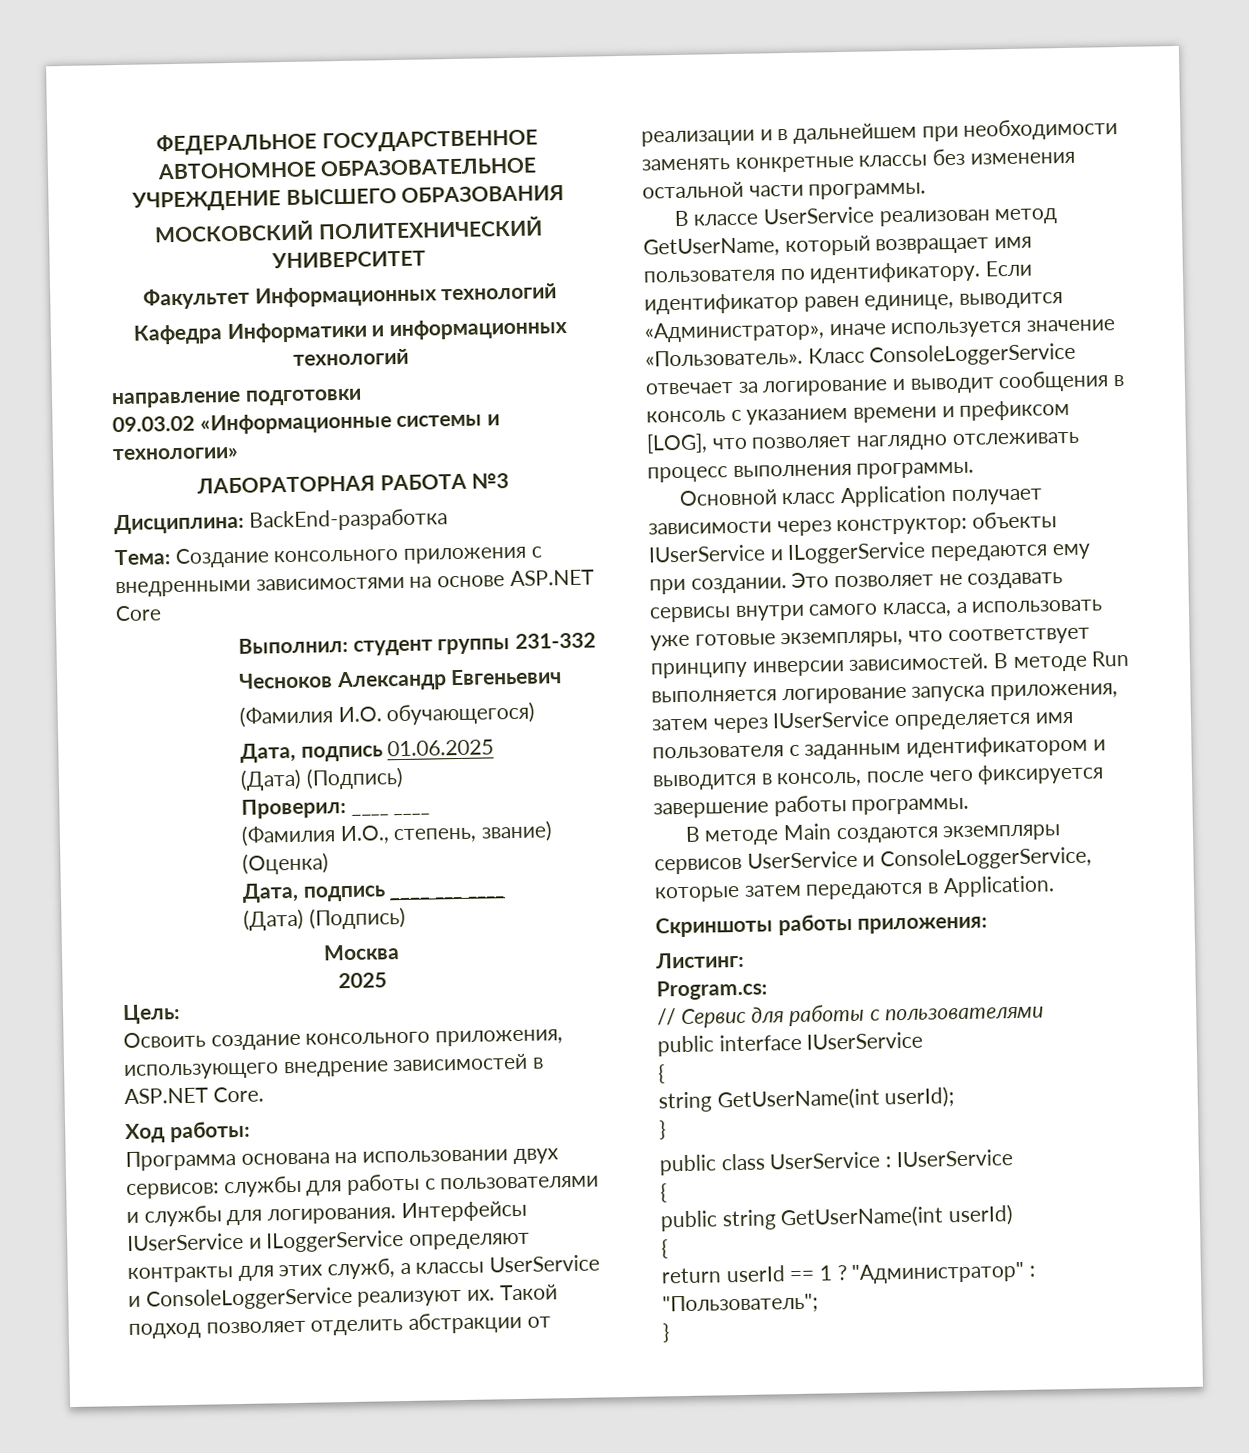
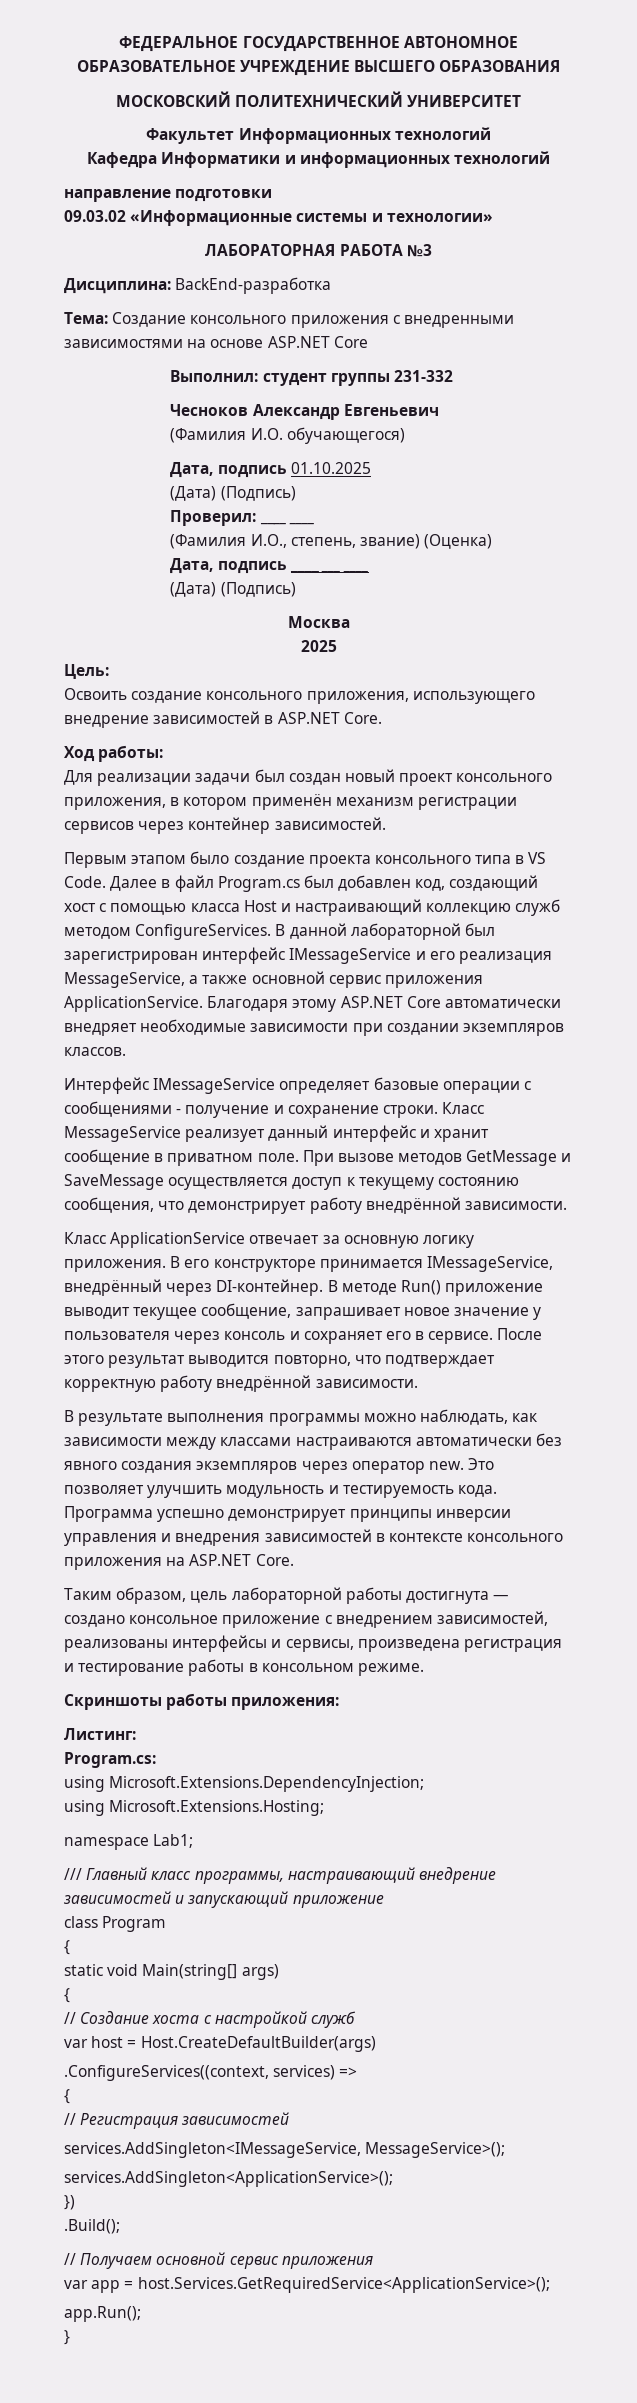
- Дата, подпись 01.06.2025
+ Дата, подпись 01.10.2025
- Программа основана на использовании двух сервисов: службы для работы с пользователями и службы для логирования. Интерфейсы IUserService и ILoggerService определяют контракты для этих служб, а классы UserService и ConsoleLoggerService реализуют их. Такой подход позволяет отделить абстракции от реализации и в дальнейшем при необходимости заменять конкретные классы без изменения остальной части программы.
- В классе UserService реализован метод GetUserName, который возвращает имя пользователя по идентификатору. Если идентификатор равен единице, выводится «Администратор», иначе используется значение «Пользователь». Класс ConsoleLoggerService отвечает за логирование и выводит сообщения в консоль с указанием времени и префиксом [LOG], что позволяет наглядно отслеживать процесс выполнения программы.
- Основной класс Application получает зависимости через конструктор: объекты IUserService и ILoggerService передаются ему при создании. Это позволяет не создавать сервисы внутри самого класса, а использовать уже готовые экземпляры, что соответствует принципу инверсии зависимостей. В методе Run выполняется логирование запуска приложения, затем через IUserService определяется имя пользователя с заданным идентификатором и выводится в консоль, после чего фиксируется завершение работы программы.
- В методе Main создаются экземпляры сервисов UserService и ConsoleLoggerService, которые затем передаются в Application.
+ Для реализации задачи был создан новый проект консольного приложения, в котором применён механизм регистрации сервисов через контейнер зависимостей.
+ Первым этапом было создание проекта консольного типа в VS Code. Далее в файл Program.cs был добавлен код, создающий хост с помощью класса Host и настраивающий коллекцию служб методом ConfigureServices. В данной лабораторной был зарегистрирован интерфейс IMessageService и его реализация MessageService, а также основной сервис приложения ApplicationService. Благодаря этому ASP.NET Core автоматически внедряет необходимые зависимости при создании экземпляров классов.
+ Интерфейс IMessageService определяет базовые операции с сообщениями - получение и сохранение строки. Класс MessageService реализует данный интерфейс и хранит сообщение в приватном поле. При вызове методов GetMessage и SaveMessage осуществляется доступ к текущему состоянию сообщения, что демонстрирует работу внедрённой зависимости.
+ Класс ApplicationService отвечает за основную логику приложения. В его конструкторе принимается IMessageService, внедрённый через DI-контейнер. В методе Run() приложение выводит текущее сообщение, запрашивает новое значение у пользователя через консоль и сохраняет его в сервисе. После этого результат выводится повторно, что подтверждает корректную работу внедрённой зависимости.
+ В результате выполнения программы можно наблюдать, как зависимости между классами настраиваются автоматически без явного создания экземпляров через оператор new. Это позволяет улучшить модульность и тестируемость кода. Программа успешно демонстрирует принципы инверсии управления и внедрения зависимостей в контексте консольного приложения на ASP.NET Core.
+ Таким образом, цель лабораторной работы достигнута — создано консольное приложение с внедрением зависимостей, реализованы интерфейсы и сервисы, произведена регистрация и тестирование работы в консольном режиме.
- // Сервис для работы с пользователями
- public interface IUserService
+ using Microsoft.Extensions.DependencyInjection;
+ using Microsoft.Extensions.Hosting;
+ namespace Lab1;
+ /// Главный класс программы, настраивающий внедрение зависимостей и запускающий приложение
+ class Program
  {
- string GetUserName(int userId);
- }
- public class UserService : IUserService
+ static void Main(string[] args)
  {
- public string GetUserName(int userId)
+ // Создание хоста с настройкой служб
+ var host = Host.CreateDefaultBuilder(args)
+ .ConfigureServices((context, services) =>
  {
- return userId == 1 ? "Администратор" : "Пользователь";
+ // Регистрация зависимостей
+ services.AddSingleton<IMessageService, MessageService>();
+ services.AddSingleton<ApplicationService>();
+ })
+ .Build();
+ // Получаем основной сервис приложения
+ var app = host.Services.GetRequiredService<ApplicationService>();
+ app.Run();

